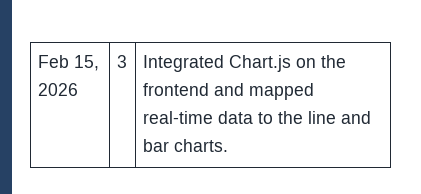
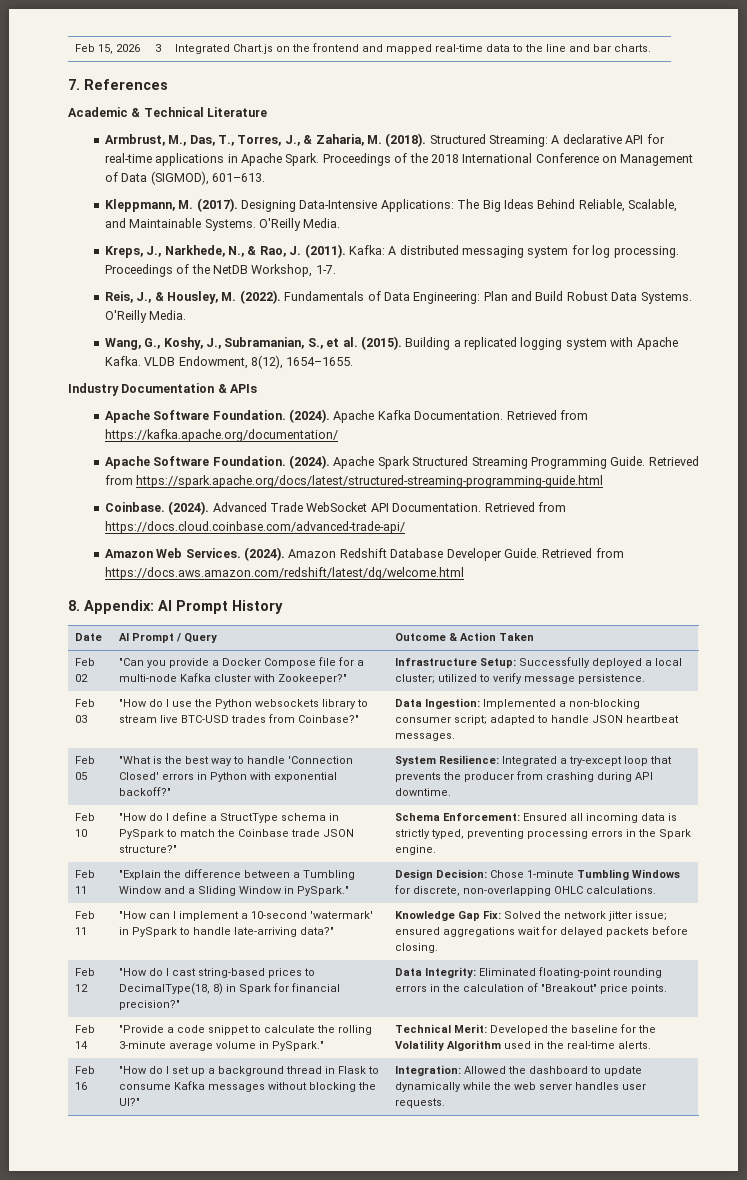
+ 7. References
+ Academic & Technical Literature
+ Armbrust, M., Das, T., Torres, J., & Zaharia, M. (2018). Structured Streaming: A declarative API for real-time applications in Apache Spark. Proceedings of the 2018 International Conference on Management of Data (SIGMOD), 601–613.
+ Kleppmann, M. (2017). Designing Data-Intensive Applications: The Big Ideas Behind Reliable, Scalable, and Maintainable Systems. O'Reilly Media.
+ Kreps, J., Narkhede, N., & Rao, J. (2011). Kafka: A distributed messaging system for log processing. Proceedings of the NetDB Workshop, 1-7.
+ Reis, J., & Housley, M. (2022). Fundamentals of Data Engineering: Plan and Build Robust Data Systems. O'Reilly Media.
+ Wang, G., Koshy, J., Subramanian, S., et al. (2015). Building a replicated logging system with Apache Kafka. VLDB Endowment, 8(12), 1654–1655.
+ Industry Documentation & APIs
+ Apache Software Foundation. (2024). Apache Kafka Documentation. Retrieved from https://kafka.apache.org/documentation/
+ Apache Software Foundation. (2024). Apache Spark Structured Streaming Programming Guide. Retrieved from https://spark.apache.org/docs/latest/structured-streaming-programming-guide.html
+ Coinbase. (2024). Advanced Trade WebSocket API Documentation. Retrieved from https://docs.cloud.coinbase.com/advanced-trade-api/
+ Amazon Web Services. (2024). Amazon Redshift Database Developer Guide. Retrieved from https://docs.aws.amazon.com/redshift/latest/dg/welcome.html
+ 8. Appendix: AI Prompt History
+ Date | AI Prompt / Query | Outcome & Action Taken
+ Feb 02 | "Can you provide a Docker Compose file for a multi-node Kafka cluster with Zookeeper?" | Infrastructure Setup: Successfully deployed a local cluster; utilized to verify message persistence.
+ Feb 03 | "How do I use the Python websockets library to stream live BTC-USD trades from Coinbase?" | Data Ingestion: Implemented a non-blocking consumer script; adapted to handle JSON heartbeat messages.
+ Feb 05 | "What is the best way to handle 'Connection Closed' errors in Python with exponential backoff?" | System Resilience: Integrated a try-except loop that prevents the producer from crashing during API downtime.
+ Feb 10 | "How do I define a StructType schema in PySpark to match the Coinbase trade JSON structure?" | Schema Enforcement: Ensured all incoming data is strictly typed, preventing processing errors in the Spark engine.
+ Feb 11 | "Explain the difference between a Tumbling Window and a Sliding Window in PySpark." | Design Decision: Chose 1-minute Tumbling Windows for discrete, non-overlapping OHLC calculations.
+ Feb 11 | "How can I implement a 10-second 'watermark' in PySpark to handle late-arriving data?" | Knowledge Gap Fix: Solved the network jitter issue; ensured aggregations wait for delayed packets before closing.
+ Feb 12 | "How do I cast string-based prices to DecimalType(18, 8) in Spark for financial precision?" | Data Integrity: Eliminated floating-point rounding errors in the calculation of "Breakout" price points.
+ Feb 14 | "Provide a code snippet to calculate the rolling 3-minute average volume in PySpark." | Technical Merit: Developed the baseline for the Volatility Algorithm used in the real-time alerts.
+ Feb 16 | "How do I set up a background thread in Flask to consume Kafka messages without blocking the UI?" | Integration: Allowed the dashboard to update dynamically while the web server handles user requests.

